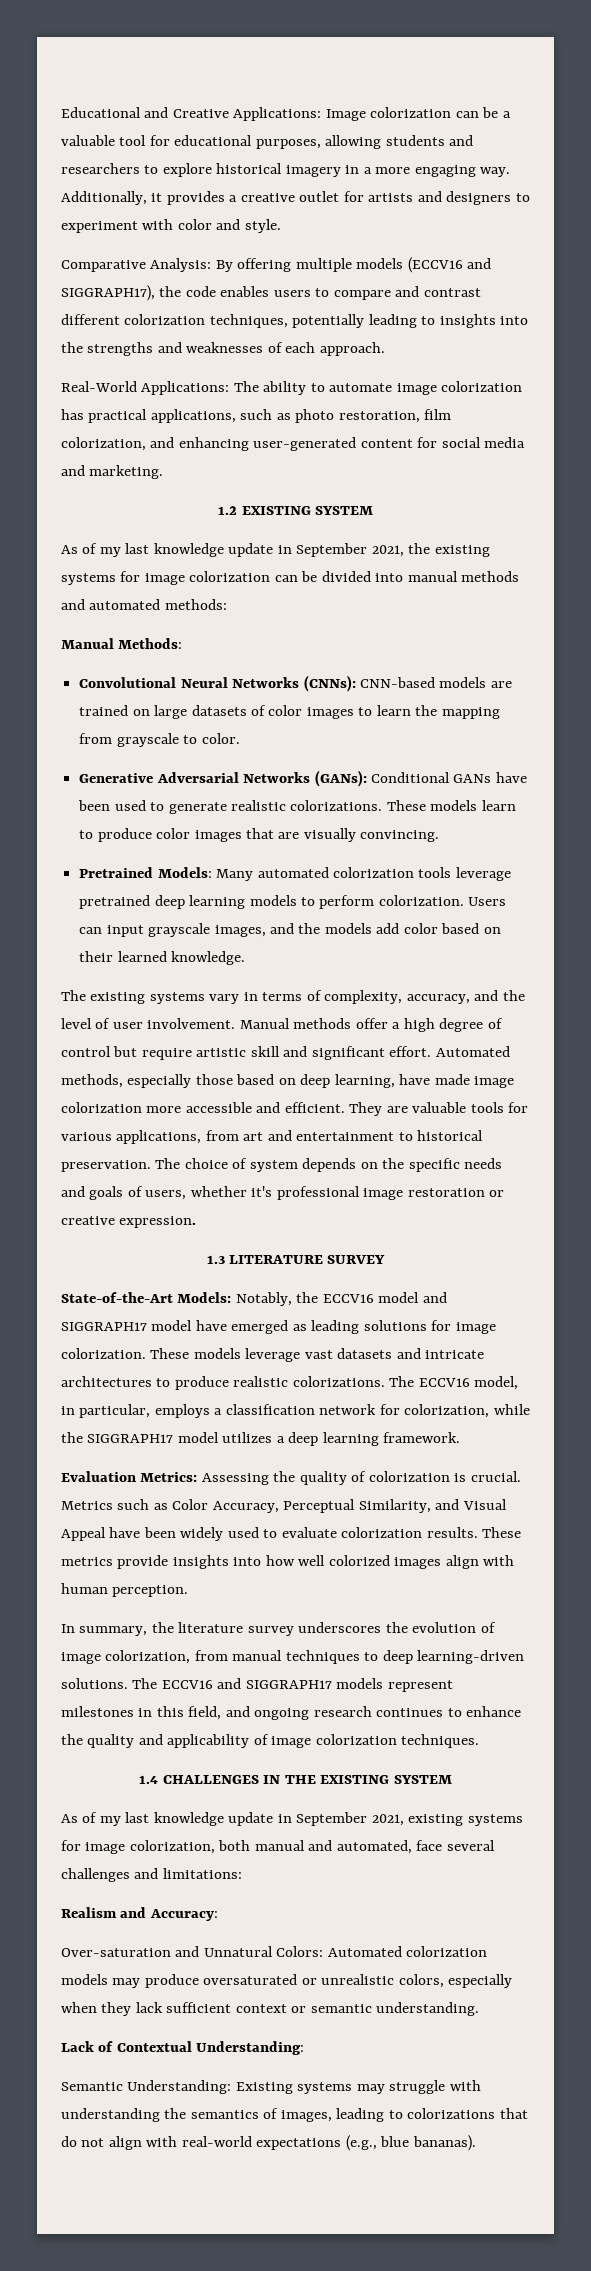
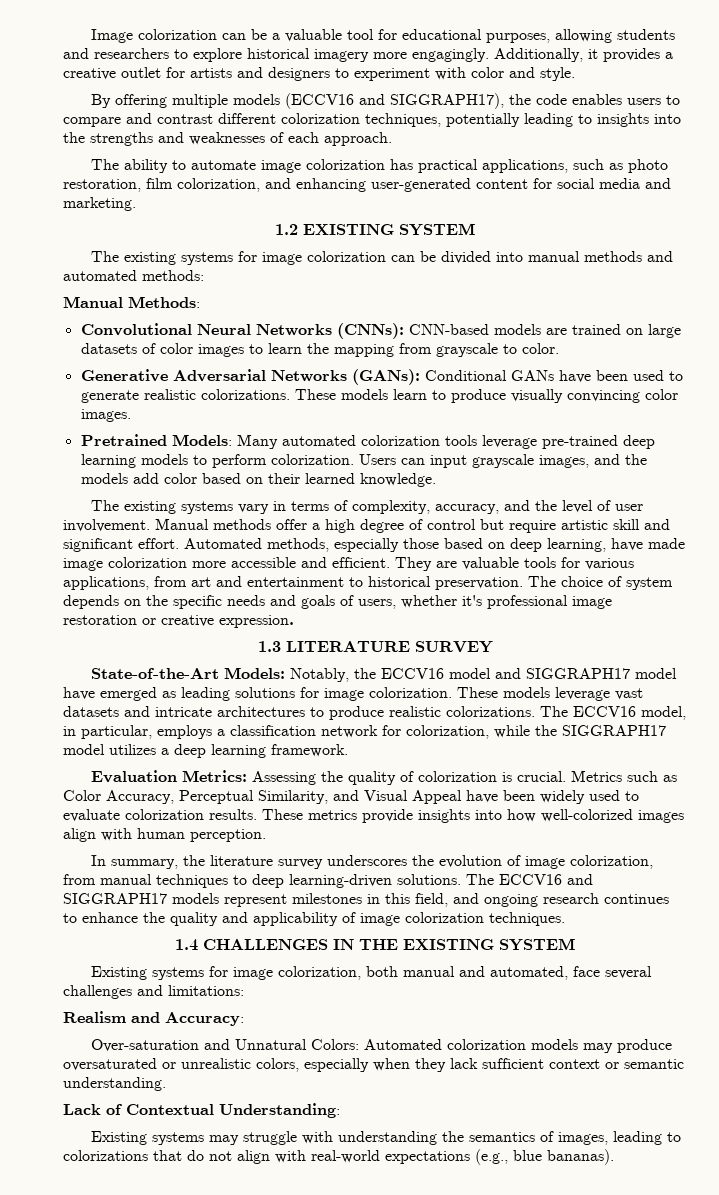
- Educational and Creative Applications: Image colorization can be a valuable tool for educational purposes, allowing students and researchers to explore historical imagery in a more engaging way.
+ Image colorization can be a valuable tool for educational purposes, allowing students and researchers to explore historical imagery more engagingly.
- Comparative Analysis: By offering multiple models (ECCV16 and SIGGRAPH17), the code enables users to compare and contrast different colorization techniques, potentially leading to insights into the strengths and weaknesses of each approach.
+ By offering multiple models (ECCV16 and SIGGRAPH17), the code enables users to compare and contrast different colorization techniques, potentially leading to insights into the strengths and weaknesses of each approach.
- Real-World Applications: The ability to automate image colorization has practical applications, such as photo restoration, film colorization, and enhancing user-generated content for social media and marketing.
+ The ability to automate image colorization has practical applications, such as photo restoration, film colorization, and enhancing user-generated content for social media and marketing.
- As of my last knowledge update in September 2021, the existing systems for image colorization can be divided into manual methods and automated methods:
+ The existing systems for image colorization can be divided into manual methods and automated methods:
- These models learn to produce color images that are visually convincing.
+ These models learn to produce visually convincing color images.
- Pretrained Models: Many automated colorization tools leverage pretrained deep learning models to perform colorization.
+ Pretrained Models: Many automated colorization tools leverage pre-trained deep learning models to perform colorization.
- These metrics provide insights into how well colorized images align with human perception.
+ These metrics provide insights into how well-colorized images align with human perception.
- As of my last knowledge update in September 2021, existing systems for image colorization, both manual and automated, face several challenges and limitations:
+ Existing systems for image colorization, both manual and automated, face several challenges and limitations:
- Semantic Understanding: Existing systems may struggle with understanding the semantics of images, leading to colorizations that do not align with real-world expectations (e.g., blue bananas).
+ Existing systems may struggle with understanding the semantics of images, leading to colorizations that do not align with real-world expectations (e.g., blue bananas).

